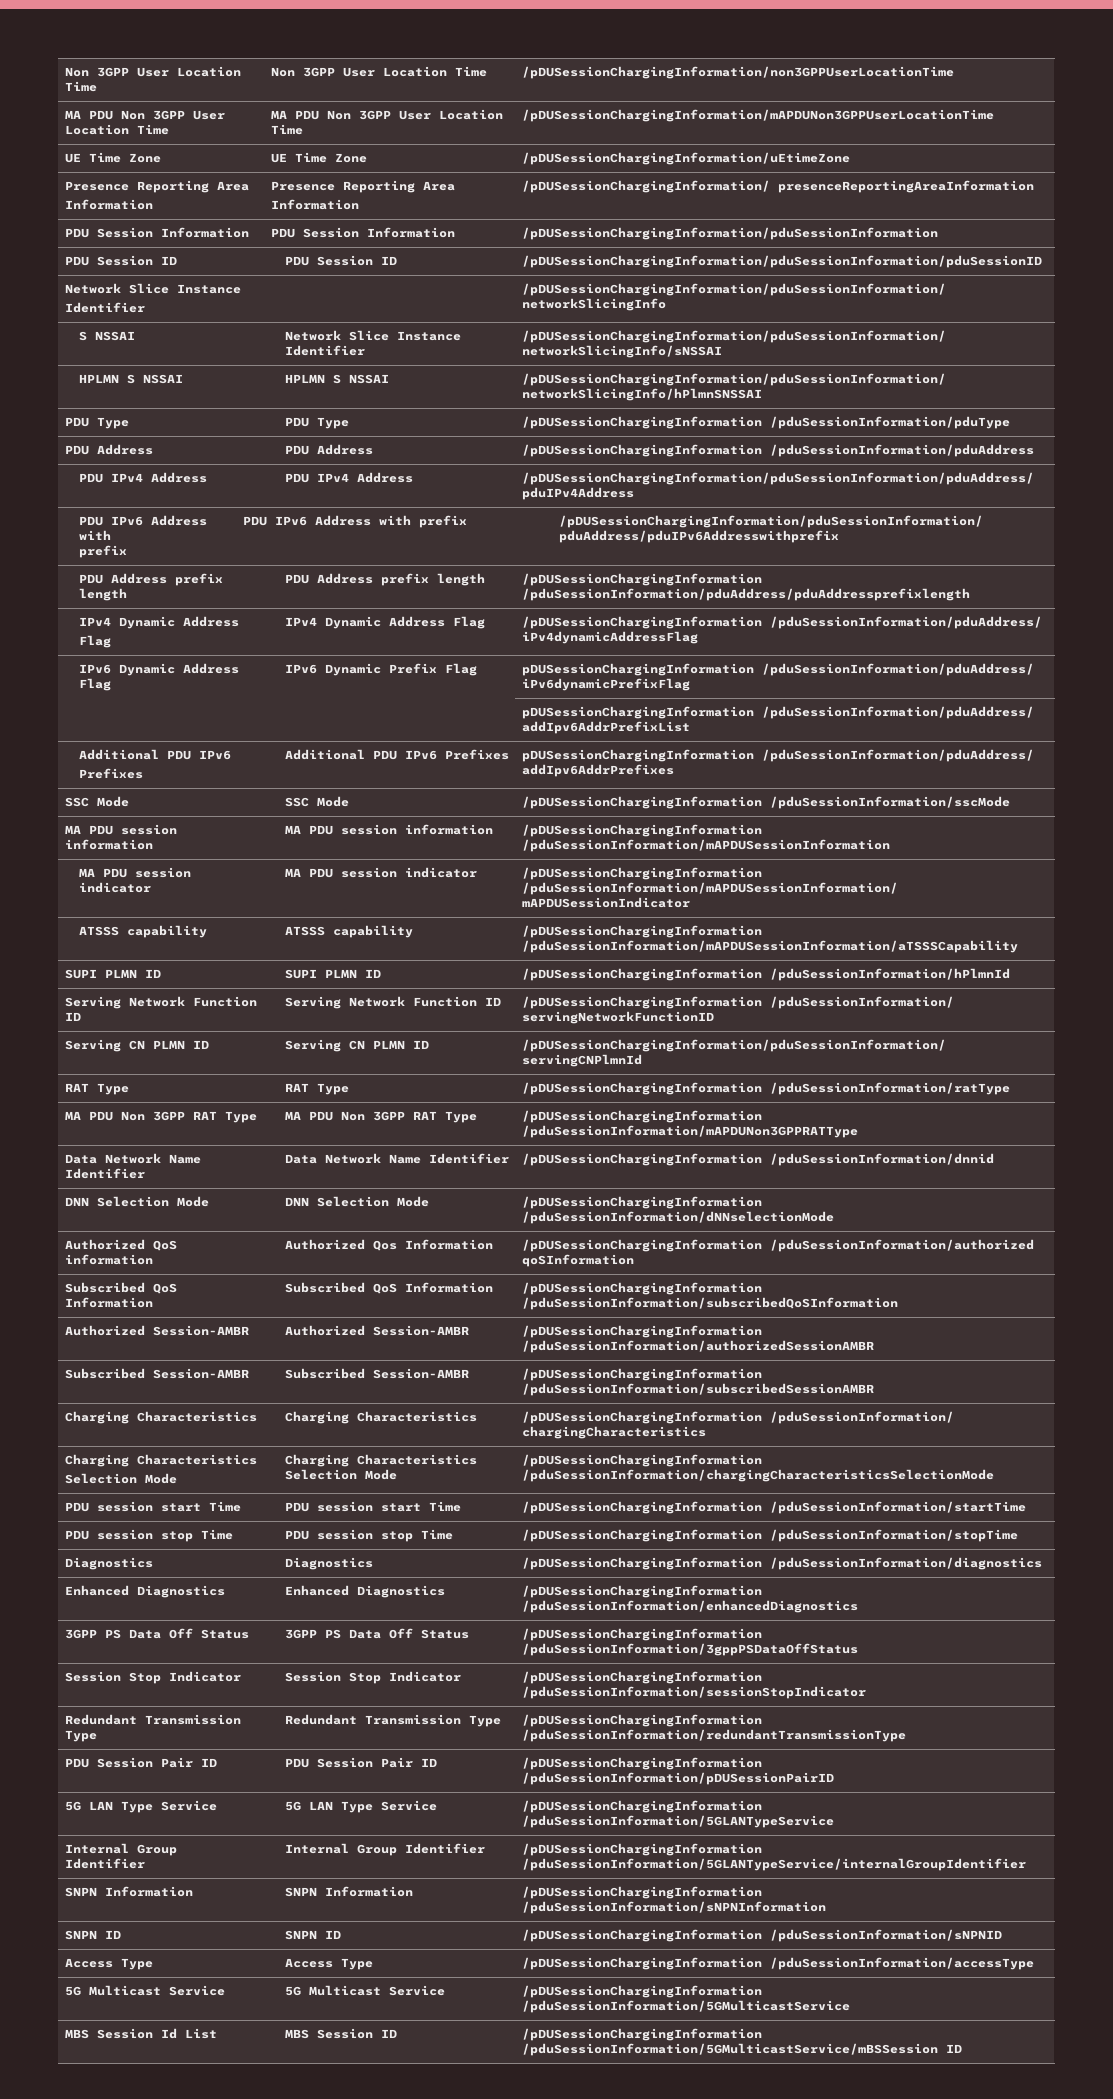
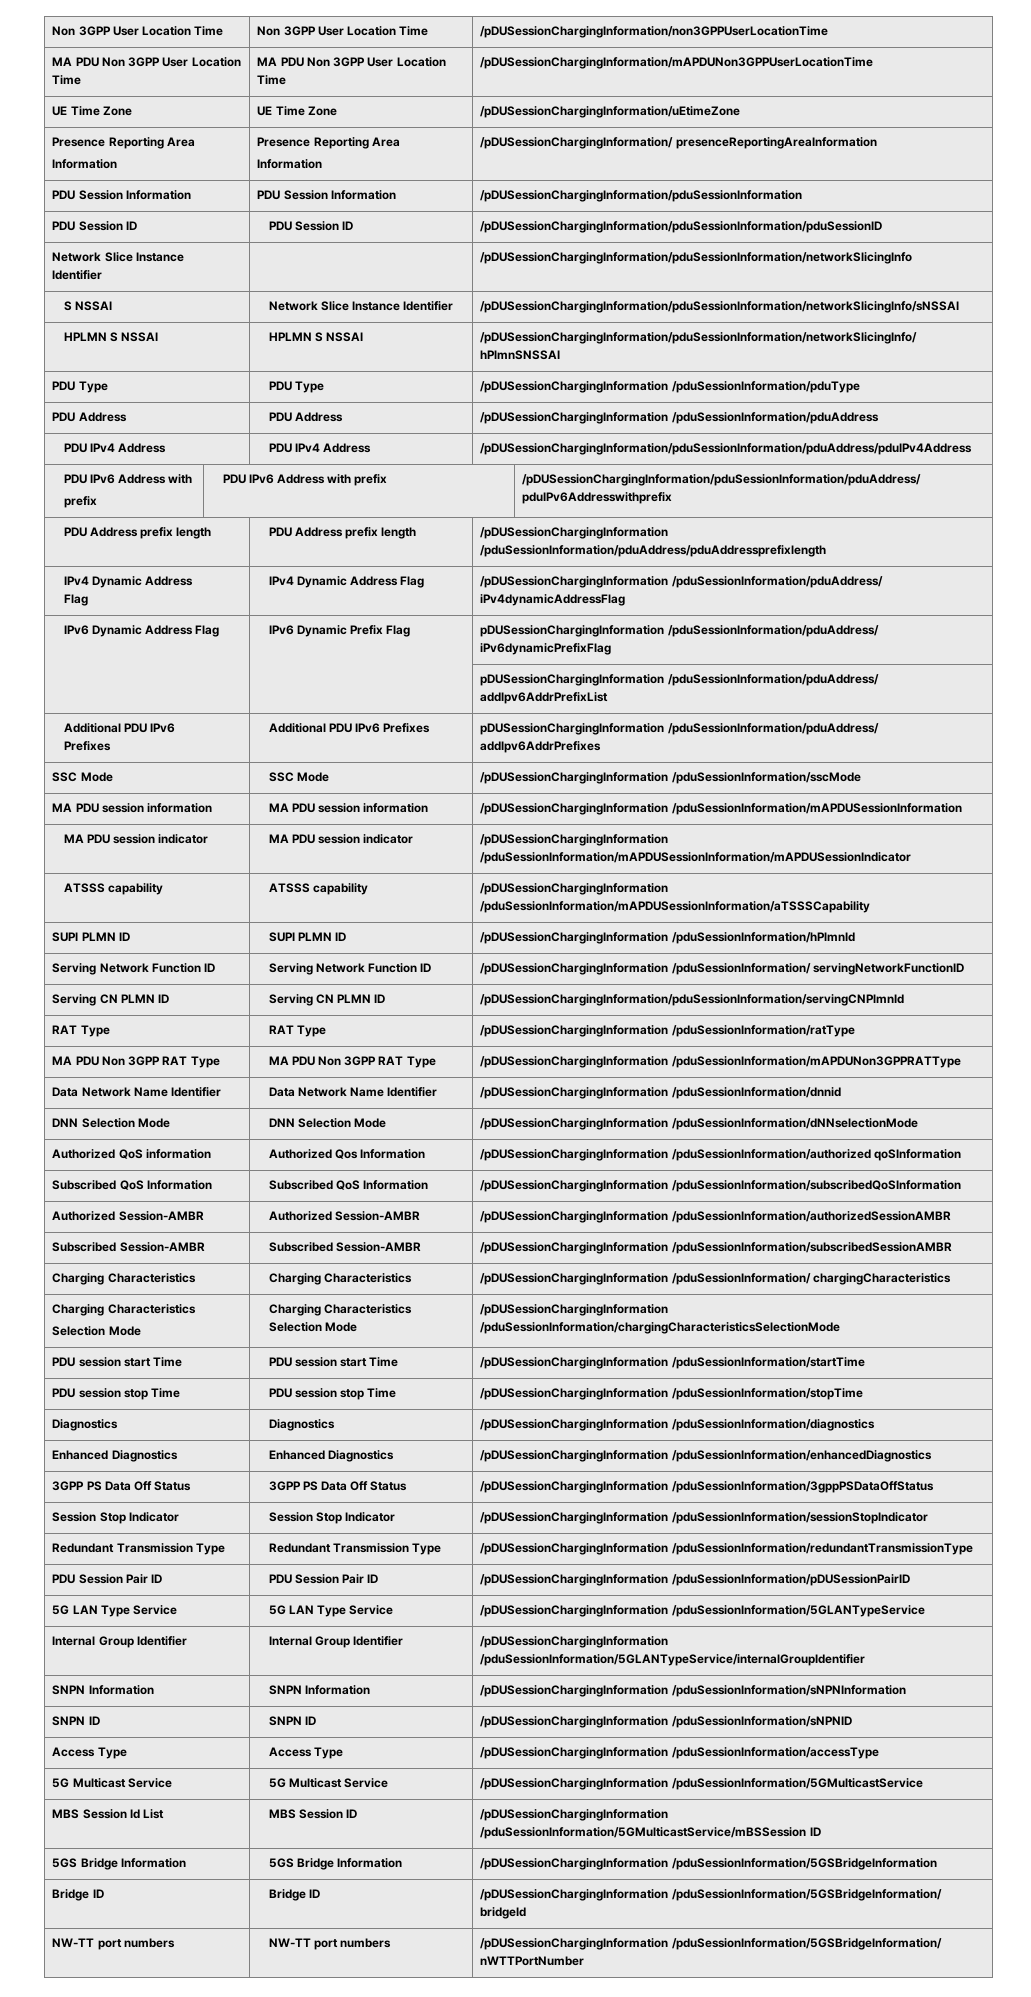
+ 5GS Bridge Information | 5GS Bridge Information | /pDUSessionChargingInformation /pduSessionInformation/5GSBridgeInformation
+ Bridge ID | Bridge ID | /pDUSessionChargingInformation /pduSessionInformation/5GSBridgeInformation/ bridgeId
+ NW-TT port numbers | NW-TT port numbers | /pDUSessionChargingInformation /pduSessionInformation/5GSBridgeInformation/ nWTTPortNumber

